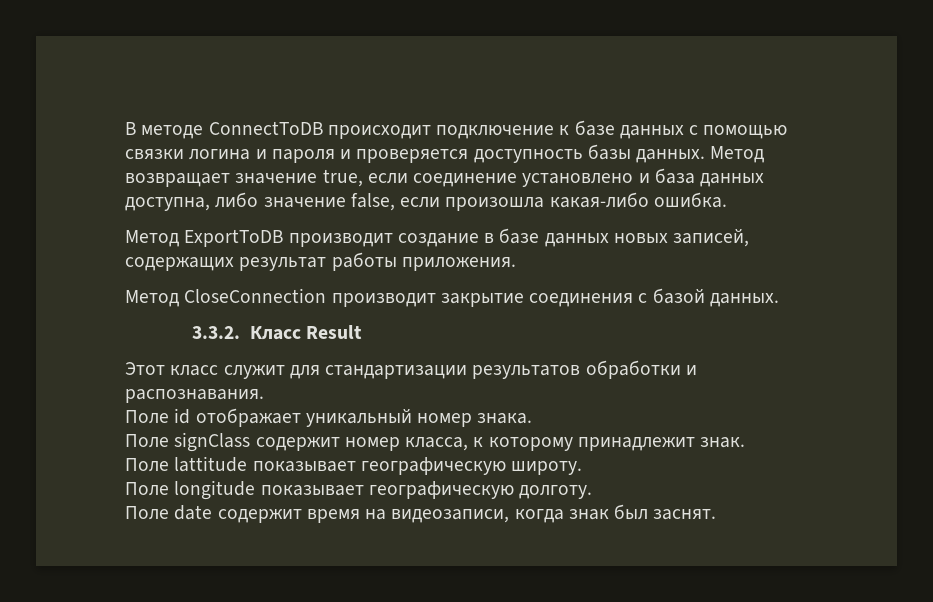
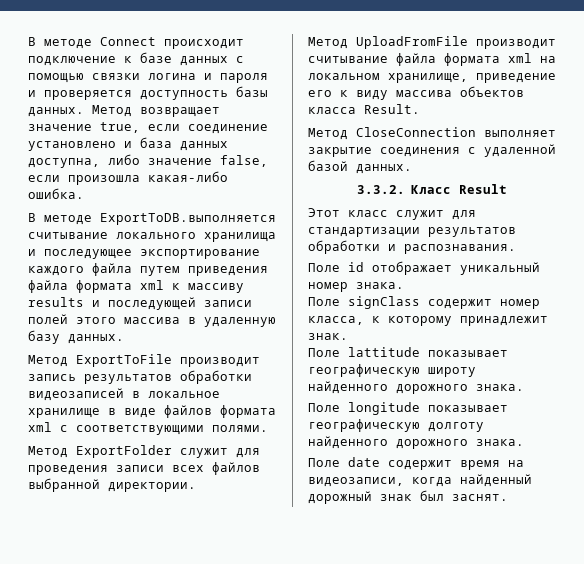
- В методе ConnectToDB происходит подключение к базе данных с помощью связки логина и пароля и проверяется доступность базы данных.
+ В методе Connect происходит подключение к базе данных с помощью связки логина и пароля и проверяется доступность базы данных.
- Метод ExportToDB производит создание в базе данных новых записей, содержащих результат работы приложения.
+ В методе ExportToDB.выполняется считывание локального хранилища и последующее экспортирование каждого файла путем приведения файла формата xml к массиву results и последующей записи полей этого массива в удаленную базу данных.
+ Метод ExportToFile производит запись результатов обработки видеозаписей в локальное хранилище в виде файлов формата xml с соответствующими полями.
+ Метод ExportFolder служит для проведения записи всех файлов выбранной директории.
+ Метод UploadFromFile производит считывание файла формата xml на локальном хранилище, приведение его к виду массива объектов класса Result.
- Метод CloseConnection производит закрытие соединения с базой данных.
+ Метод CloseConnection выполняет закрытие соединения с удаленной базой данных.
- Поле lattitude показывает географическую широту.
+ Поле lattitude показывает географическую широту найденного дорожного знака.
- Поле longitude показывает географическую долготу.
+ Поле longitude показывает географическую долготу найденного дорожного знака.
- Поле date содержит время на видеозаписи, когда знак был заснят.
+ Поле date содержит время на видеозаписи, когда найденный дорожный знак был заснят.

